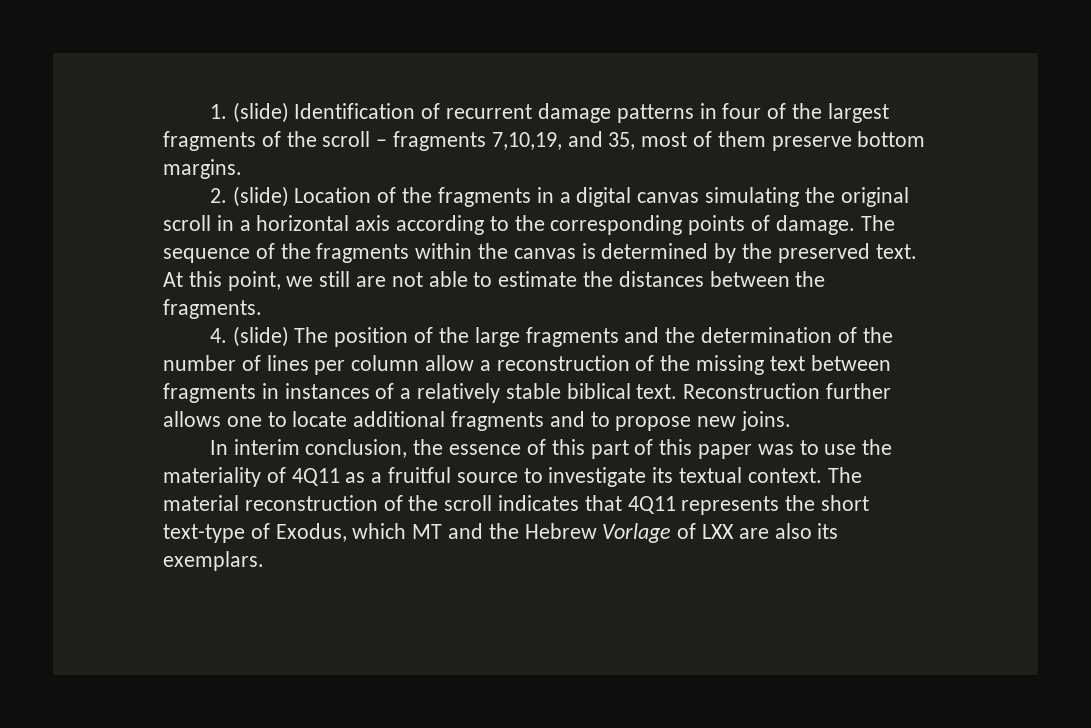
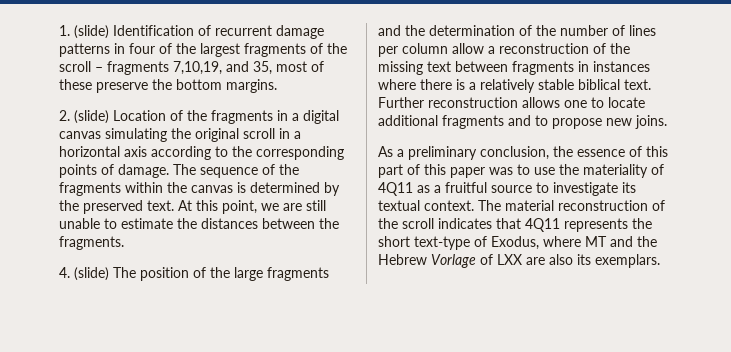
- 1. (slide) Identification of recurrent damage patterns in four of the largest fragments of the scroll – fragments 7,10,19, and 35, most of them preserve bottom margins.
+ 1. (slide) Identification of recurrent damage patterns in four of the largest fragments of the scroll – fragments 7,10,19, and 35, most of these preserve the bottom margins.
- At this point, we still are not able to estimate the distances between the fragments.
+ At this point, we are still unable to estimate the distances between the fragments.
- 4. (slide) The position of the large fragments and the determination of the number of lines per column allow a reconstruction of the missing text between fragments in instances of a relatively stable biblical text.
+ 4. (slide) The position of the large fragments and the determination of the number of lines per column allow a reconstruction of the missing text between fragments in instances where there is a relatively stable biblical text.
- Reconstruction further allows one to locate additional fragments and to propose new joins.
+ Further reconstruction allows one to locate additional fragments and to propose new joins.
- In interim conclusion, the essence of this part of this paper was to use the materiality of 4Q11 as a fruitful source to investigate its textual context.
+ As a preliminary conclusion, the essence of this part of this paper was to use the materiality of 4Q11 as a fruitful source to investigate its textual context.
- The material reconstruction of the scroll indicates that 4Q11 represents the short text-type of Exodus, which MT and the Hebrew Vorlage of LXX are also its exemplars.
+ The material reconstruction of the scroll indicates that 4Q11 represents the short text-type of Exodus, where MT and the Hebrew Vorlage of LXX are also its exemplars.

